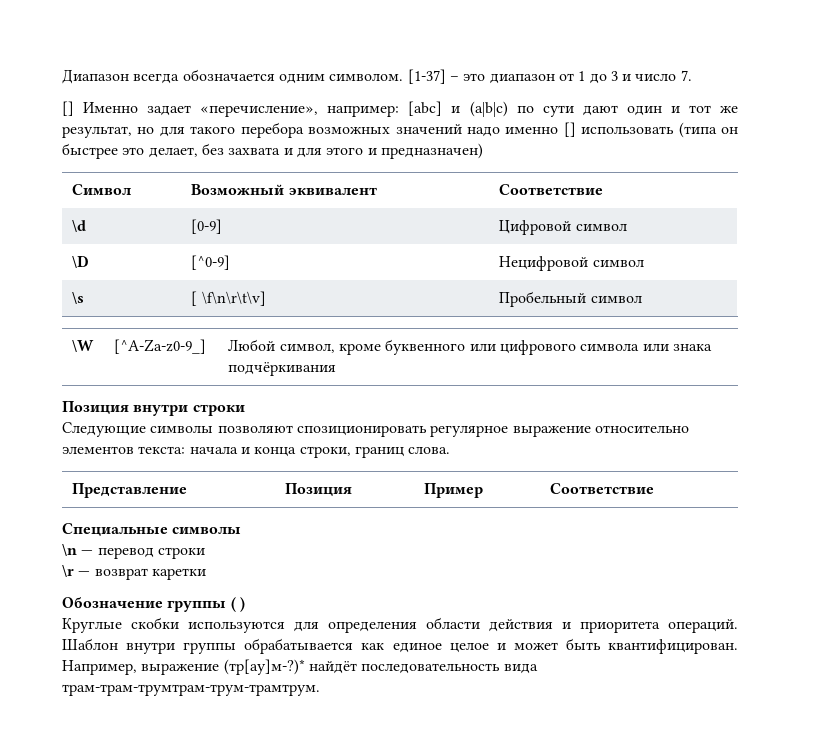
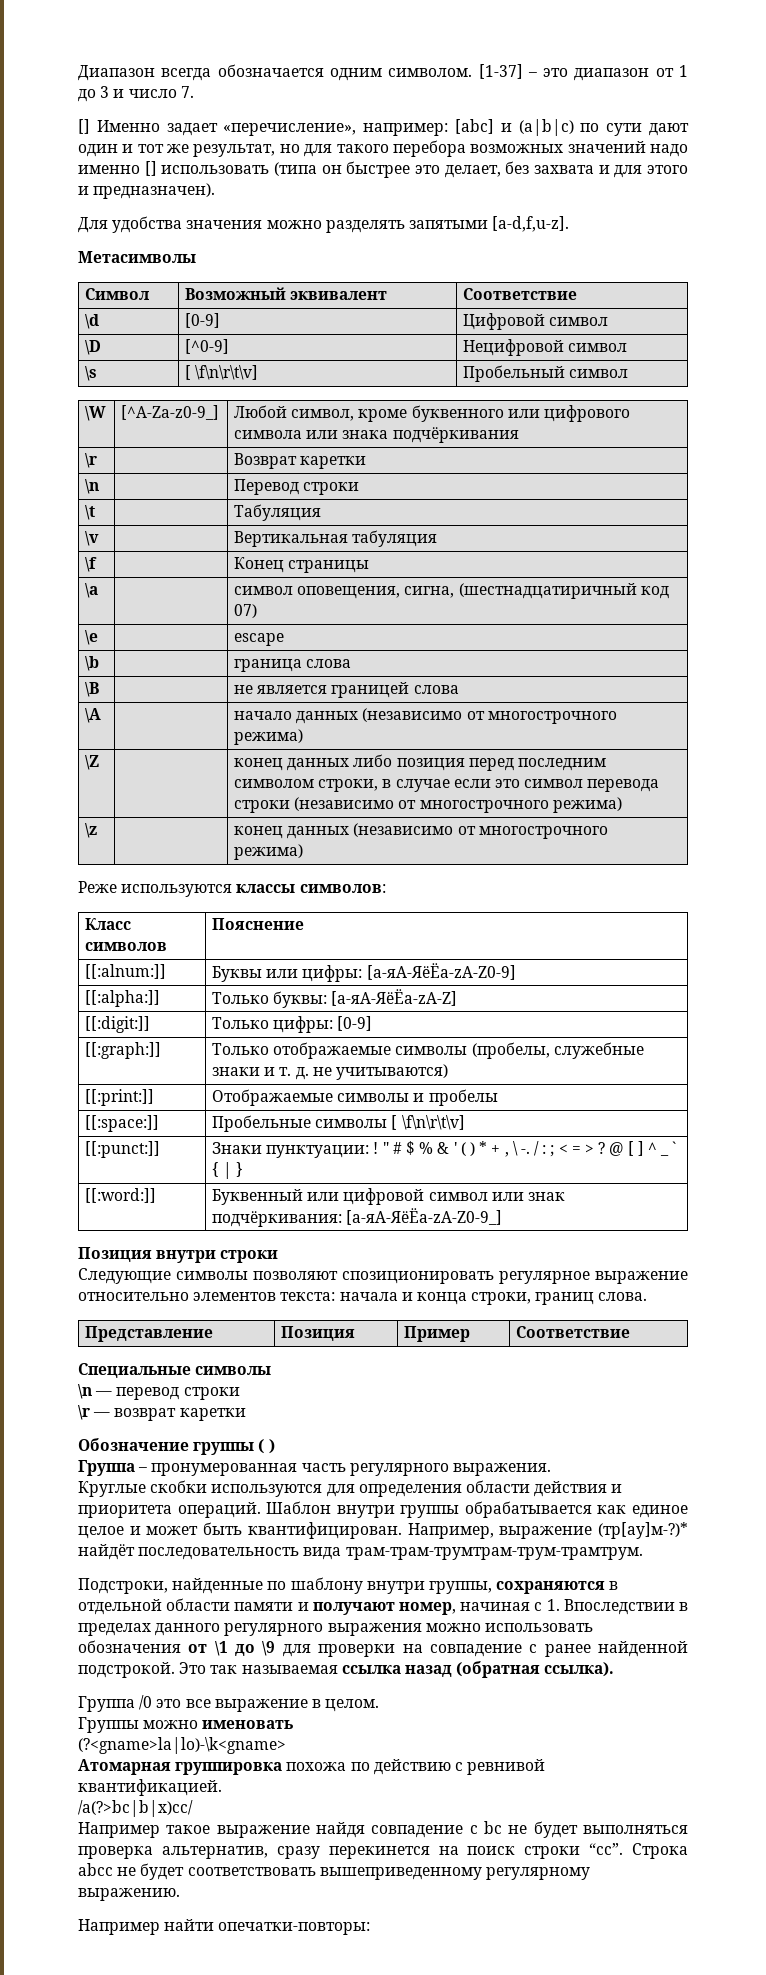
- [] Именно задает «перечисление», например: [abc] и (a|b|c) по сути дают один и тот же результат, но для такого перебора возможных значений надо именно [] использовать (типа он быстрее это делает, без захвата и для этого и предназначен)
+ [] Именно задает «перечисление», например: [abc] и (a|b|c) по сути дают один и тот же результат, но для такого перебора возможных значений надо именно [] использовать (типа он быстрее это делает, без захвата и для этого и предназначен).
+ Для удобства значения можно разделять запятыми [a-d,f,u-z].
+ Метасимволы
+ \r | | Возврат каретки
+ \n | | Перевод строки
+ \t | | Табуляция
+ \v | | Вертикальная табуляция
+ \f | | Конец страницы
+ \a | | символ оповещения, сигна, (шестнадцатиричный код 07)
+ \e | | escape
+ \b | | граница слова
+ \B | | не является границей слова
+ \A | | начало данных (независимо от многострочного режима)
+ \Z | | конец данных либо позиция перед последним символом строки, в случае если это символ перевода строки (независимо от многострочного режима)
+ \z | | конец данных (независимо от многострочного режима)
+ Реже используются классы символов:
+ Класс символов | Пояснение
+ [[:alnum:]] | Буквы или цифры: [а-яА-ЯёЁa-zA-Z0-9]
+ [[:alpha:]] | Только буквы: [а-яА-ЯёЁa-zA-Z]
+ [[:digit:]] | Только цифры: [0-9]
+ [[:graph:]] | Только отображаемые символы (пробелы, служебные знаки и т. д. не учитываются)
+ [[:print:]] | Отображаемые символы и пробелы
+ [[:space:]] | Пробельные символы [ \f\n\r\t\v]
+ [[:punct:]] | Знаки пунктуации: ! " # $ % & ' ( ) * + , \ -. / : ; < = > ? @ [ ] ^ _ ` { | }
+ [[:word:]] | Буквенный или цифровой символ или знак подчёркивания: [а-яА-ЯёЁa-zA-Z0-9_]
+ Группа – пронумерованная часть регулярного выражения.
+ Подстроки, найденные по шаблону внутри группы, сохраняются в отдельной области памяти и получают номер, начиная с 1. Впоследствии в пределах данного регулярного выражения можно использовать обозначения от \1 до \9 для проверки на совпадение с ранее найденной подстрокой. Это так называемая ссылка назад (обратная ссылка).
+ Группа /0 это все выражение в целом.
+ Группы можно именовать
+ (?<gname>la|lo)-\k<gname>
+ Атомарная группировка похожа по действию с ревнивой квантификацией.
+ /a(?>bc|b|x)cc/
+ Например такое выражение найдя совпадение с bc не будет выполняться проверка альтернатив, сразу перекинется на поиск строки “cc”. Строка abcc не будет соответствовать вышеприведенному регулярному выражению.
+ Например найти опечатки-повторы:

